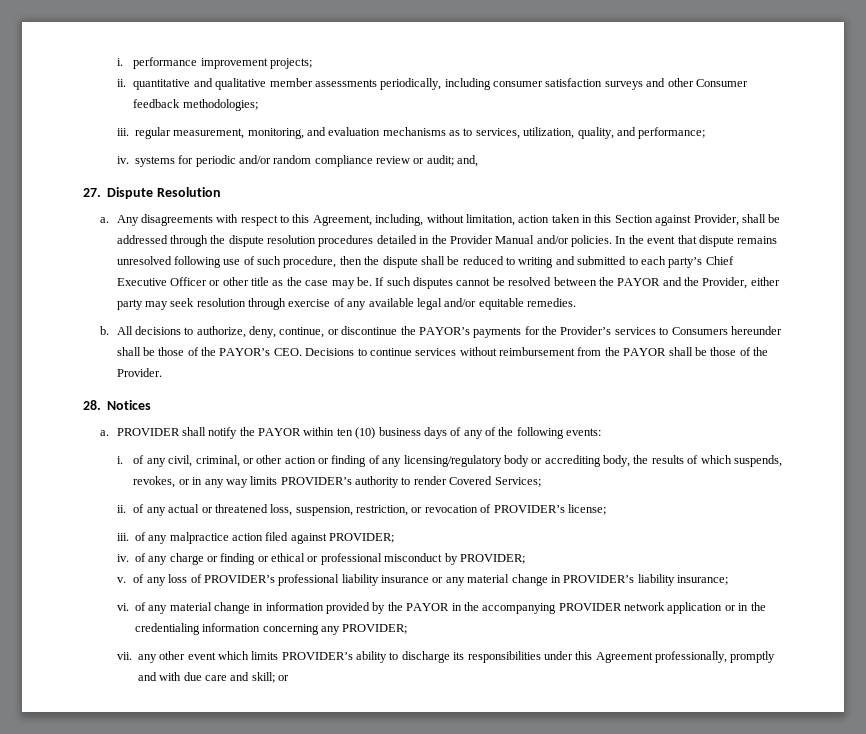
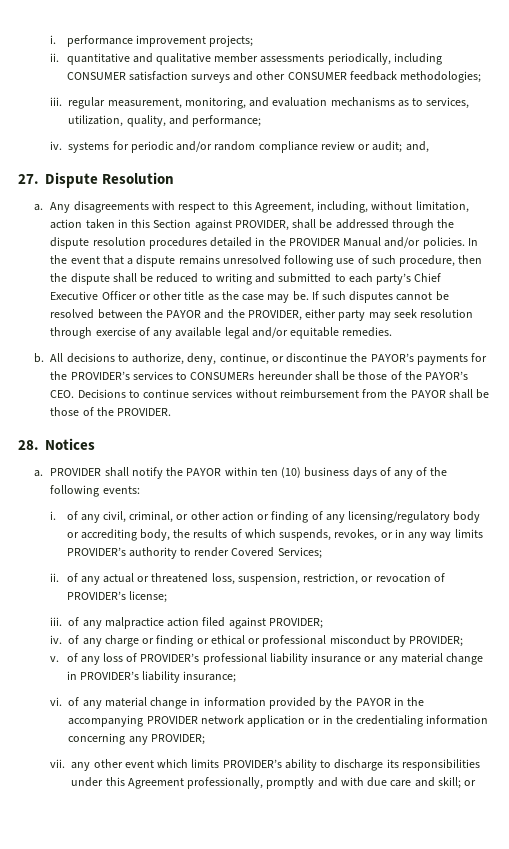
- ii. quantitative and qualitative member assessments periodically, including consumer satisfaction surveys and other Consumer feedback methodologies;
+ ii. quantitative and qualitative member assessments periodically, including CONSUMER satisfaction surveys and other CONSUMER feedback methodologies;
- Any disagreements with respect to this Agreement, including, without limitation, action taken in this Section against Provider, shall be addressed through the dispute resolution procedures detailed in the Provider Manual and/or policies.
+ Any disagreements with respect to this Agreement, including, without limitation, action taken in this Section against PROVIDER, shall be addressed through the dispute resolution procedures detailed in the PROVIDER Manual and/or policies.
- In the event that dispute remains unresolved following use of such procedure, then the dispute shall be reduced to writing and submitted to each party’s Chief Executive Officer or other title as the case may be.
+ In the event that a dispute remains unresolved following use of such procedure, then the dispute shall be reduced to writing and submitted to each party’s Chief Executive Officer or other title as the case may be.
- If such disputes cannot be resolved between the PAYOR and the Provider, either party may seek resolution through exercise of any available legal and/or equitable remedies.
+ If such disputes cannot be resolved between the PAYOR and the PROVIDER, either party may seek resolution through exercise of any available legal and/or equitable remedies.
- All decisions to authorize, deny, continue, or discontinue the PAYOR’s payments for the Provider’s services to Consumers hereunder shall be those of the PAYOR’s CEO. Decisions to continue services without reimbursement from the PAYOR shall be those of the Provider.
+ All decisions to authorize, deny, continue, or discontinue the PAYOR’s payments for the PROVIDER’s services to CONSUMERs hereunder shall be those of the PAYOR’s CEO. Decisions to continue services without reimbursement from the PAYOR shall be those of the PROVIDER.

